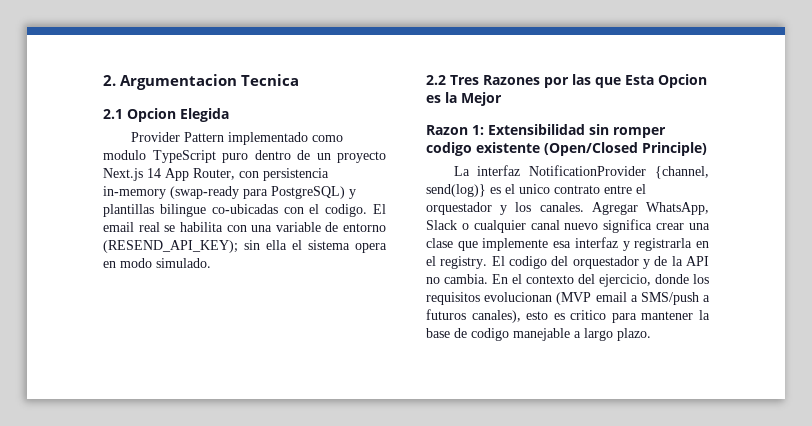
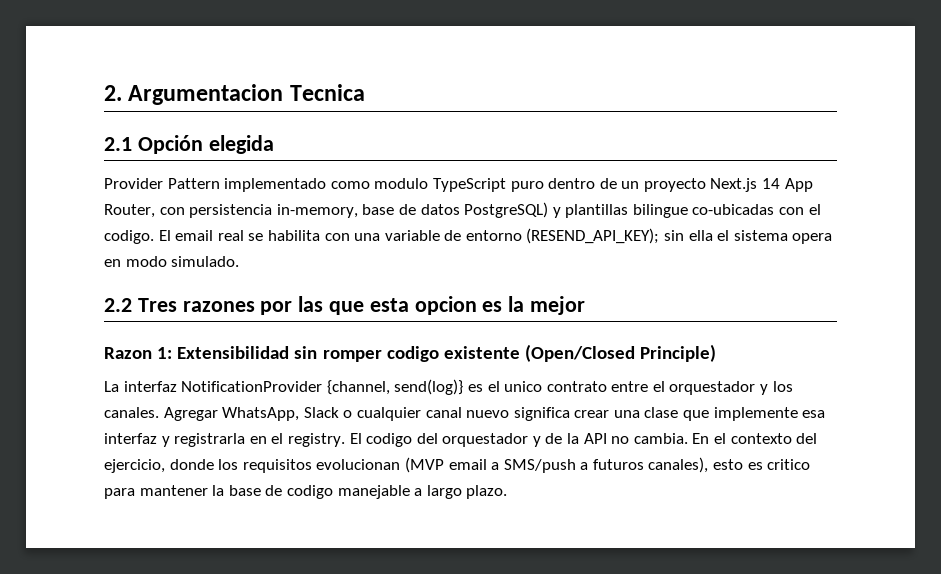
- 2.1 Opcion Elegida
+ 2.1 Opción elegida
- Provider Pattern implementado como modulo TypeScript puro dentro de un proyecto Next.js 14 App Router, con persistencia in-memory (swap-ready para PostgreSQL) y plantillas bilingue co-ubicadas con el codigo.
+ Provider Pattern implementado como modulo TypeScript puro dentro de un proyecto Next.js 14 App Router, con persistencia in-memory, base de datos PostgreSQL) y plantillas bilingue co-ubicadas con el codigo.
- 2.2 Tres Razones por las que Esta Opcion es la Mejor
+ 2.2 Tres razones por las que esta opcion es la mejor

